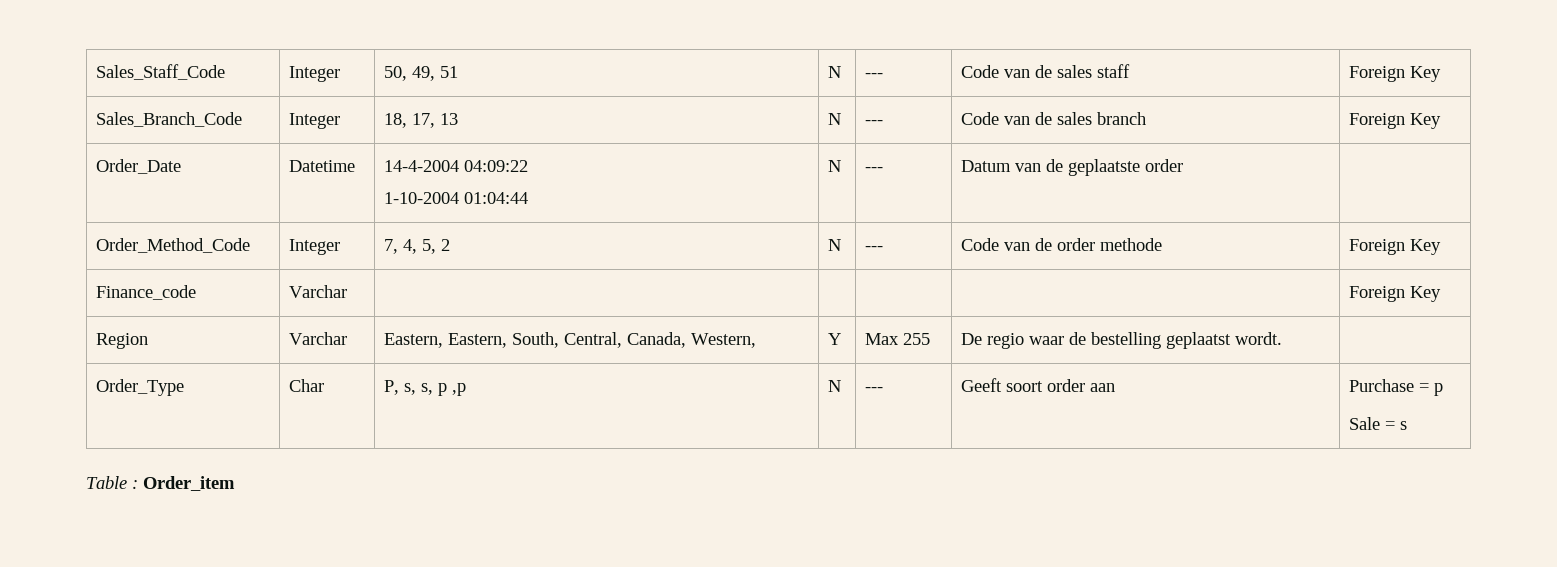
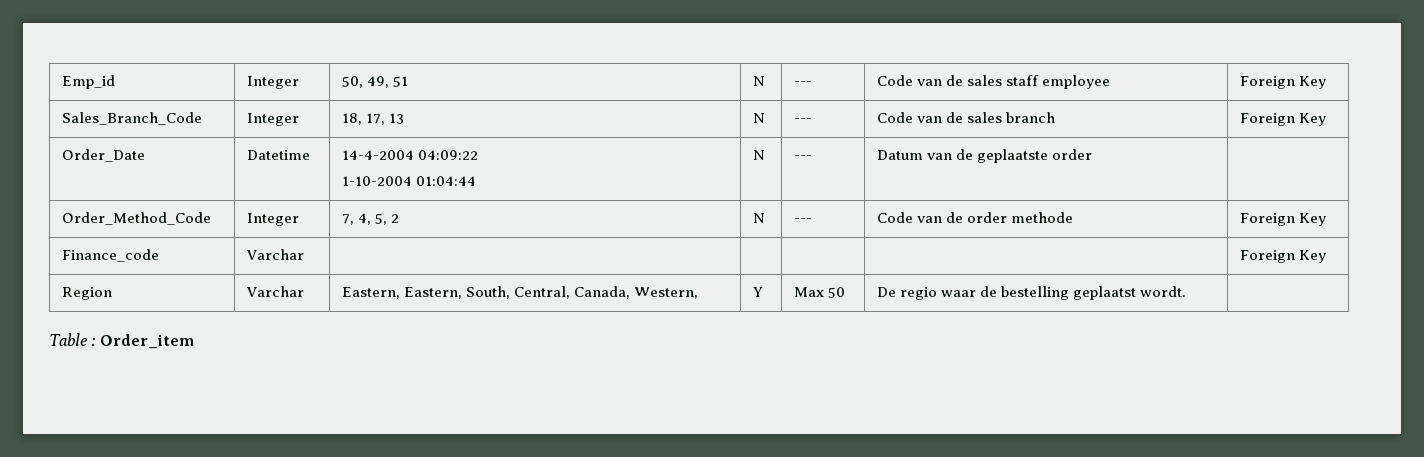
- Sales_Staff_Code | Integer | 50, 49, 51 | N | --- | Code van de sales staff | Foreign Key
+ Emp_id | Integer | 50, 49, 51 | N | --- | Code van de sales staff employee | Foreign Key
- Region | Varchar | Eastern, Eastern, South, Central, Canada, Western, | Y | Max 255 | De regio waar de bestelling geplaatst wordt. |
+ Region | Varchar | Eastern, Eastern, South, Central, Canada, Western, | Y | Max 50 | De regio waar de bestelling geplaatst wordt. |
- Order_Type | Char | P, s, s, p ,p | N | --- | Geeft soort order aan | Purchase = p
- Sale = s

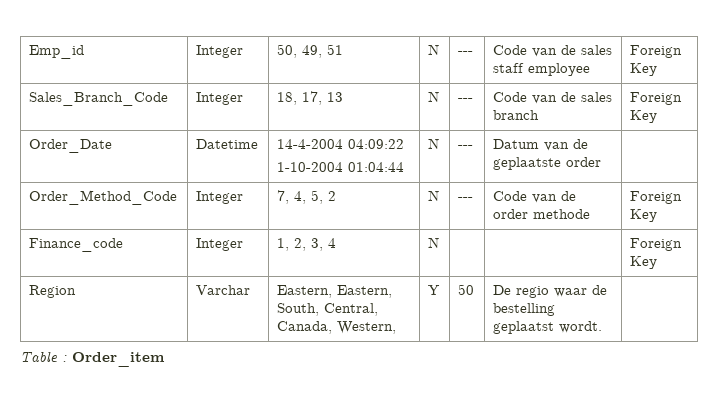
- Finance_code | Varchar | | | | | Foreign Key
+ Finance_code | Integer | 1, 2, 3, 4 | N | | | Foreign Key
- Region | Varchar | Eastern, Eastern, South, Central, Canada, Western, | Y | Max 50 | De regio waar de bestelling geplaatst wordt. |
+ Region | Varchar | Eastern, Eastern, South, Central, Canada, Western, | Y | 50 | De regio waar de bestelling geplaatst wordt. |

